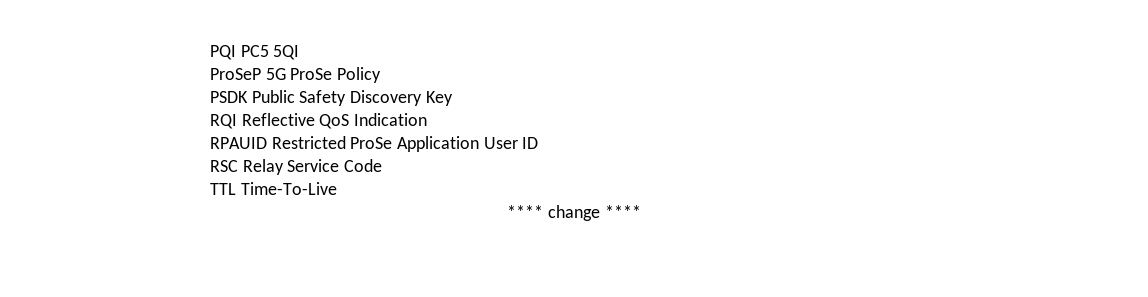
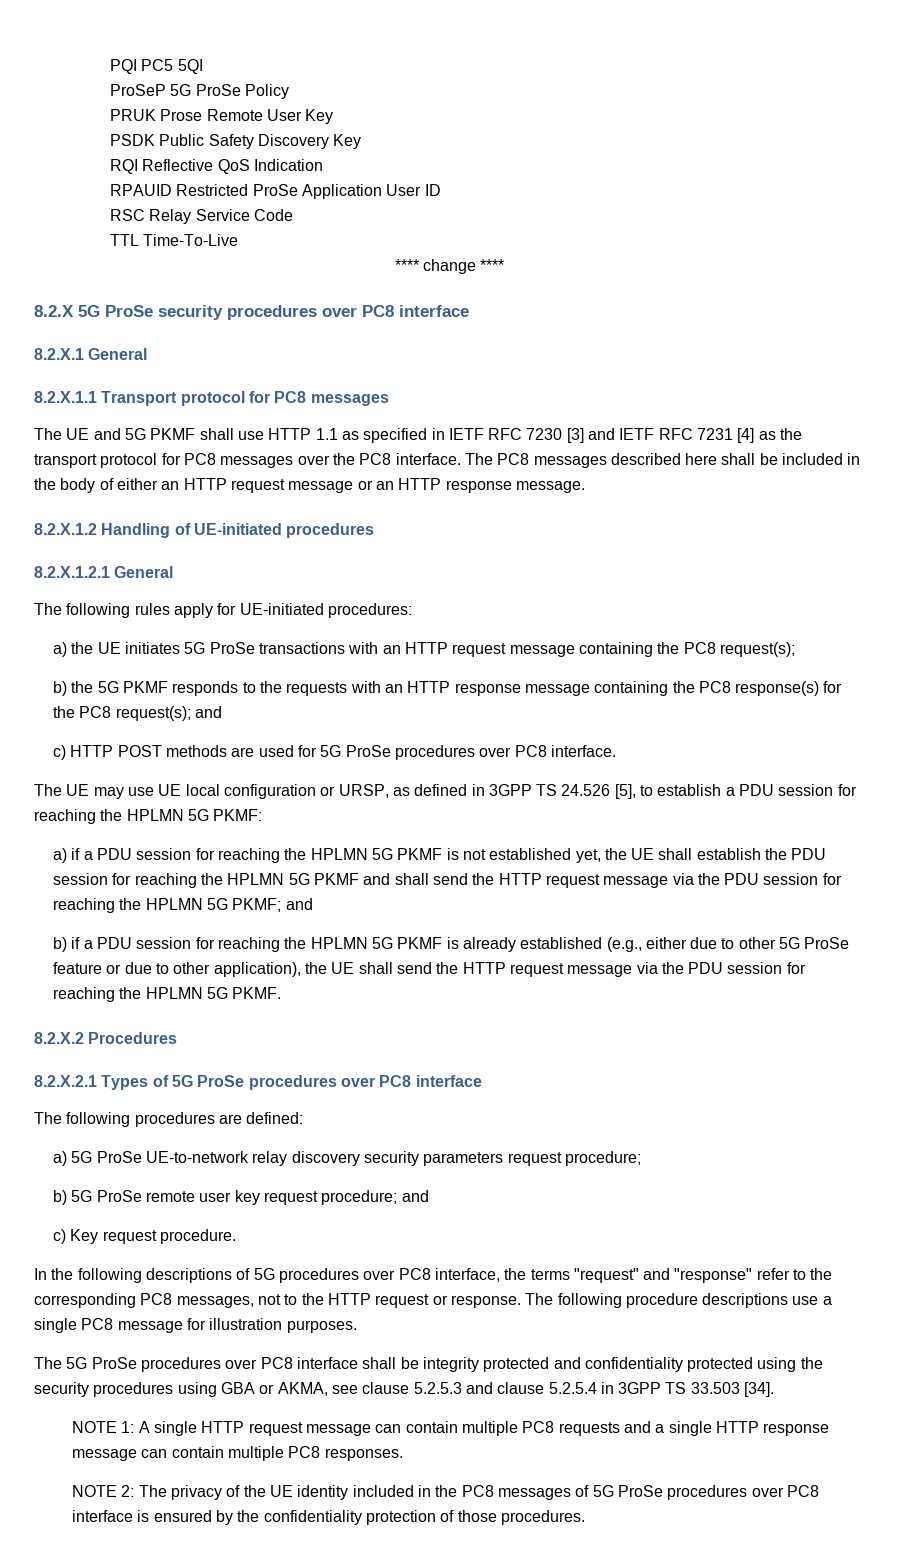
+ PRUK Prose Remote User Key
+ 8.2.X 5G ProSe security procedures over PC8 interface
+ 8.2.X.1 General
+ 8.2.X.1.1 Transport protocol for PC8 messages
+ The UE and 5G PKMF shall use HTTP 1.1 as specified in IETF RFC 7230 [3] and IETF RFC 7231 [4] as the transport protocol for PC8 messages over the PC8 interface. The PC8 messages described here shall be included in the body of either an HTTP request message or an HTTP response message.
+ 8.2.X.1.2 Handling of UE-initiated procedures
+ 8.2.X.1.2.1 General
+ The following rules apply for UE-initiated procedures:
+ a) the UE initiates 5G ProSe transactions with an HTTP request message containing the PC8 request(s);
+ b) the 5G PKMF responds to the requests with an HTTP response message containing the PC8 response(s) for the PC8 request(s); and
+ c) HTTP POST methods are used for 5G ProSe procedures over PC8 interface.
+ The UE may use UE local configuration or URSP, as defined in 3GPP TS 24.526 [5], to establish a PDU session for reaching the HPLMN 5G PKMF:
+ a) if a PDU session for reaching the HPLMN 5G PKMF is not established yet, the UE shall establish the PDU session for reaching the HPLMN 5G PKMF and shall send the HTTP request message via the PDU session for reaching the HPLMN 5G PKMF; and
+ b) if a PDU session for reaching the HPLMN 5G PKMF is already established (e.g., either due to other 5G ProSe feature or due to other application), the UE shall send the HTTP request message via the PDU session for reaching the HPLMN 5G PKMF.
+ 8.2.X.2 Procedures
+ 8.2.X.2.1 Types of 5G ProSe procedures over PC8 interface
+ The following procedures are defined:
+ a) 5G ProSe UE-to-network relay discovery security parameters request procedure;
+ b) 5G ProSe remote user key request procedure; and
+ c) Key request procedure.
+ In the following descriptions of 5G procedures over PC8 interface, the terms "request" and "response" refer to the corresponding PC8 messages, not to the HTTP request or response. The following procedure descriptions use a single PC8 message for illustration purposes.
+ The 5G ProSe procedures over PC8 interface shall be integrity protected and confidentiality protected using the security procedures using GBA or AKMA, see clause 5.2.5.3 and clause 5.2.5.4 in 3GPP TS 33.503 [34].
+ NOTE 1: A single HTTP request message can contain multiple PC8 requests and a single HTTP response message can contain multiple PC8 responses.
+ NOTE 2: The privacy of the UE identity included in the PC8 messages of 5G ProSe procedures over PC8 interface is ensured by the confidentiality protection of those procedures.

